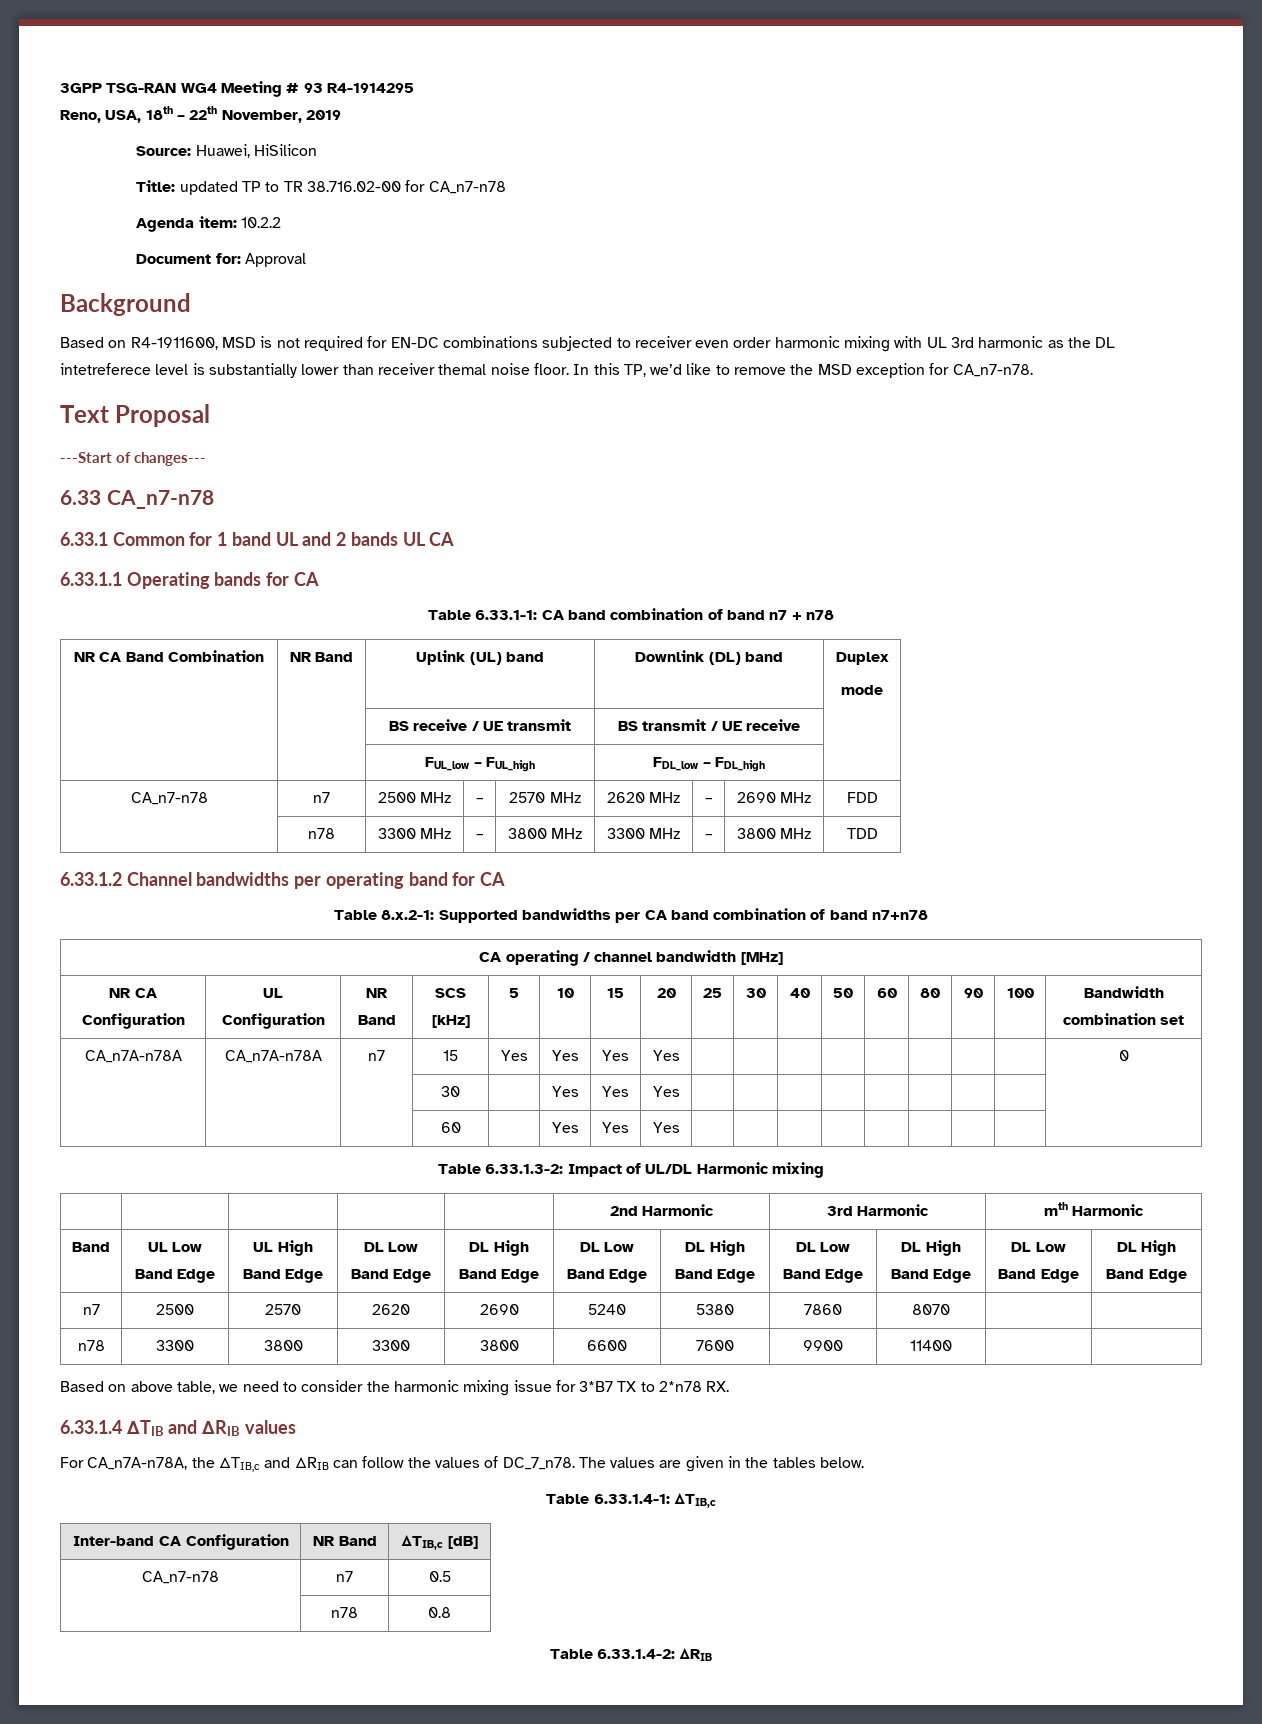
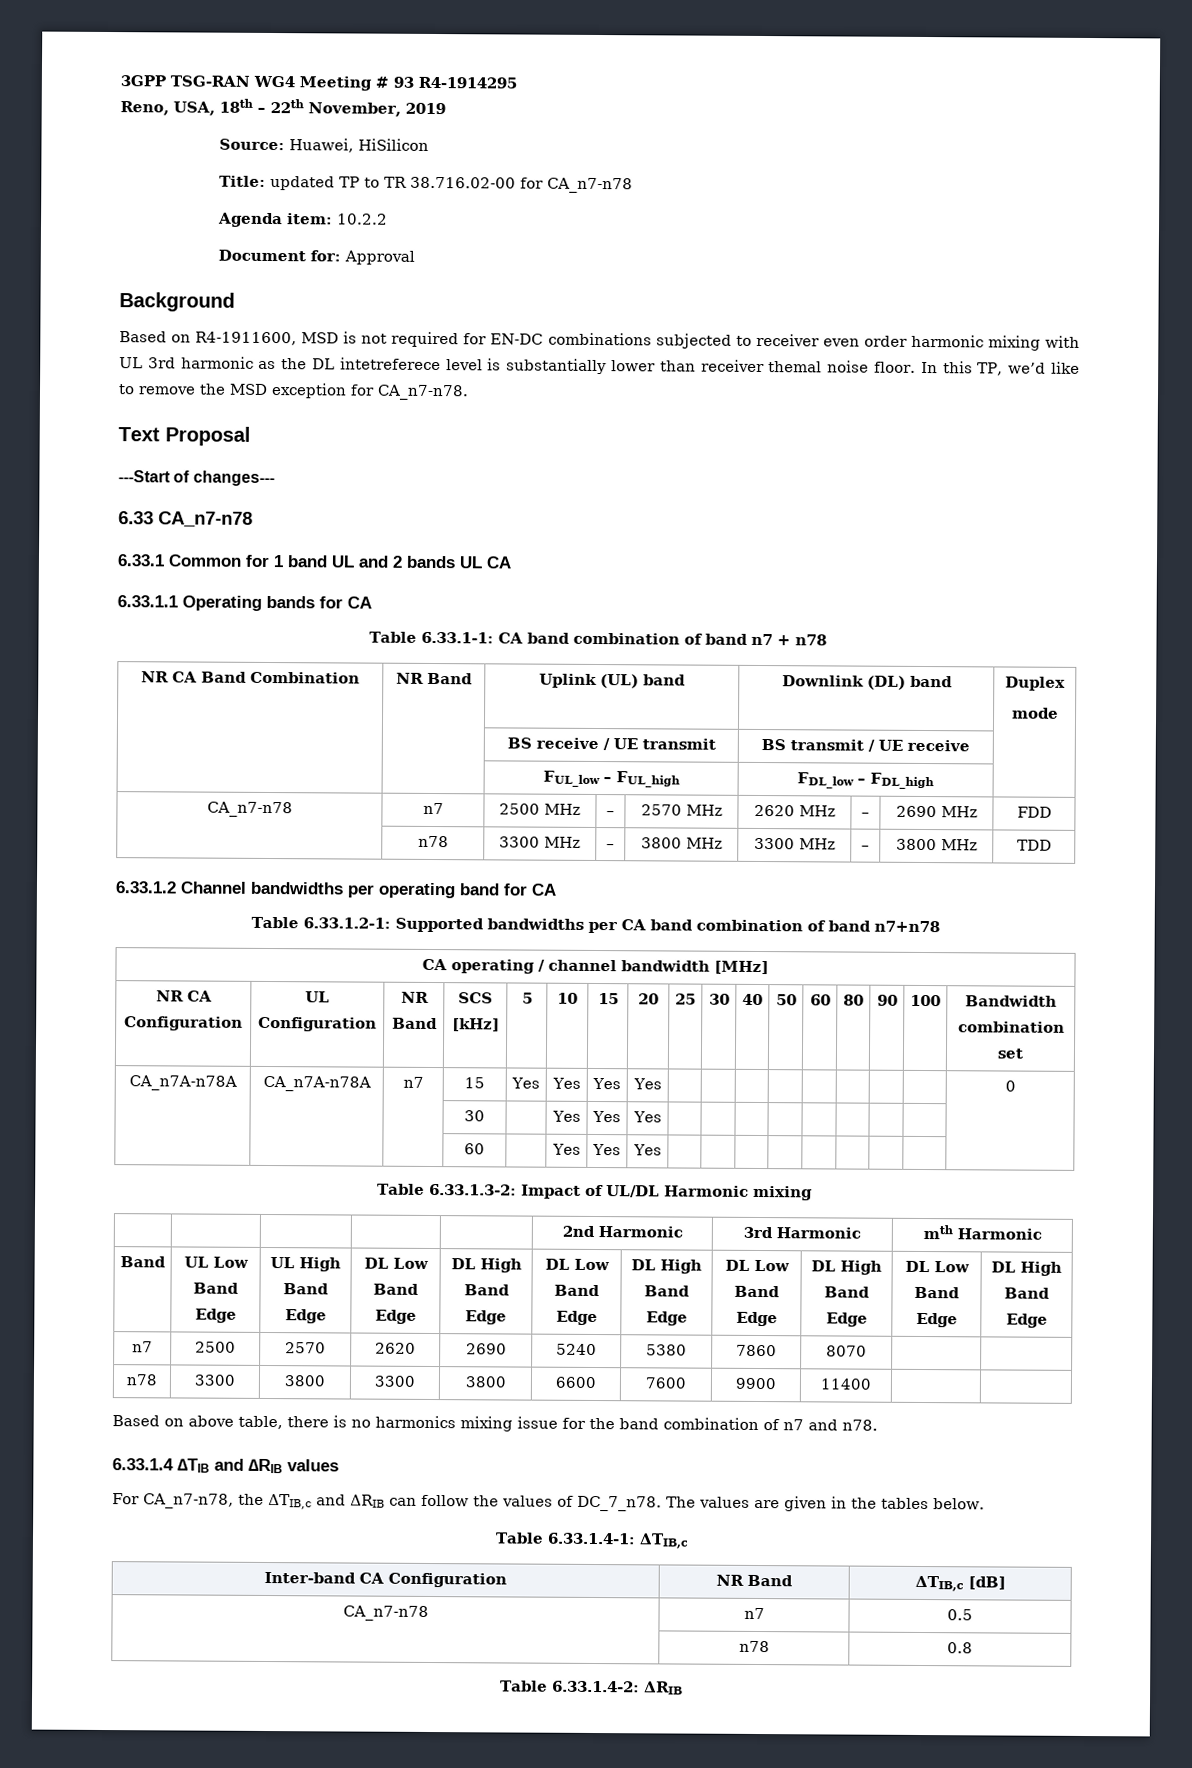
- Table 8.x.2-1: Supported bandwidths per CA band combination of band n7+n78
+ Table 6.33.1.2-1: Supported bandwidths per CA band combination of band n7+n78
- Based on above table, we need to consider the harmonic mixing issue for 3*B7 TX to 2*n78 RX.
+ Based on above table, there is no harmonics mixing issue for the band combination of n7 and n78.
- For CA_n7A-n78A, the ΔTIB,c and ΔRIB can follow the values of DC_7_n78.
+ For CA_n7-n78, the ΔTIB,c and ΔRIB can follow the values of DC_7_n78.

